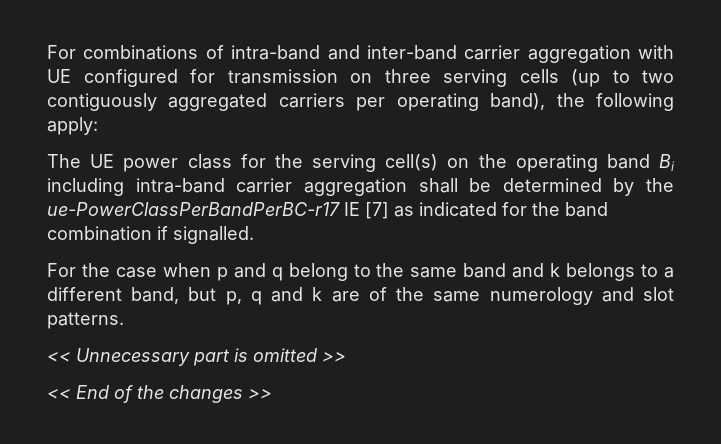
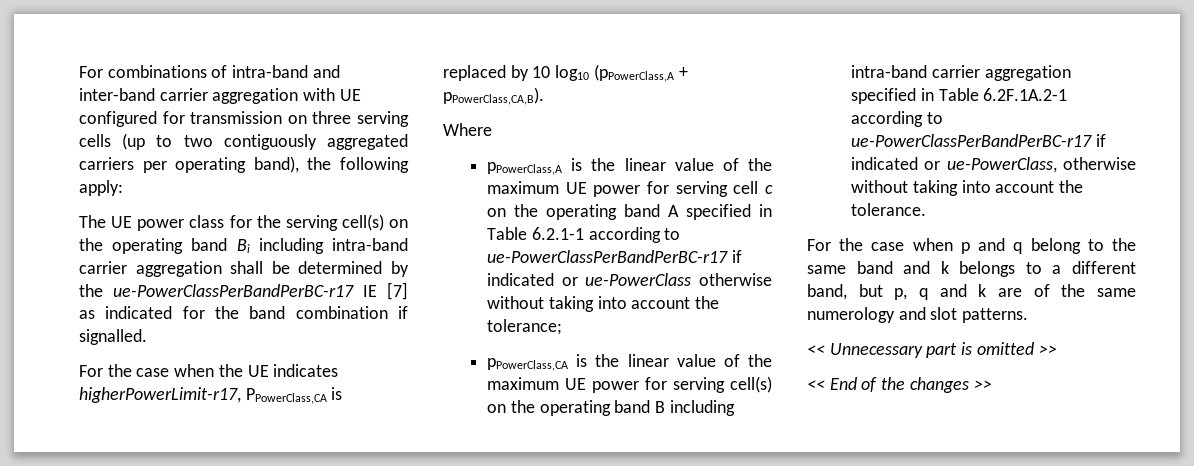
+ For the case when the UE indicates higherPowerLimit-r17, PPowerClass,CA is replaced by 10 log10 (pPowerClass,A + pPowerClass,CA,B).
+ Where
+ pPowerClass,A is the linear value of the maximum UE power for serving cell c on the operating band A specified in Table 6.2.1-1 according to ue-PowerClassPerBandPerBC-r17 if indicated or ue-PowerClass otherwise without taking into account the tolerance;
+ pPowerClass,CA is the linear value of the maximum UE power for serving cell(s) on the operating band B including intra-band carrier aggregation specified in Table 6.2F.1A.2-1 according to ue-PowerClassPerBandPerBC-r17 if indicated or ue-PowerClass, otherwise without taking into account the tolerance.

